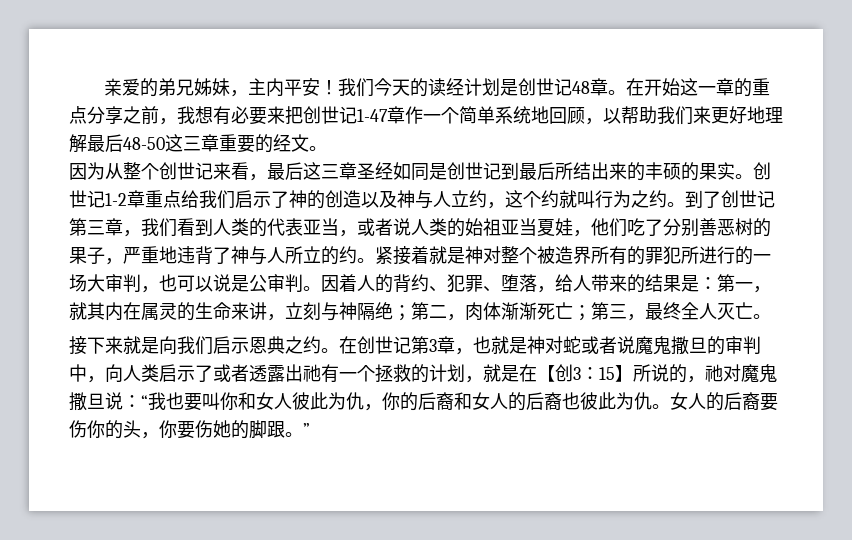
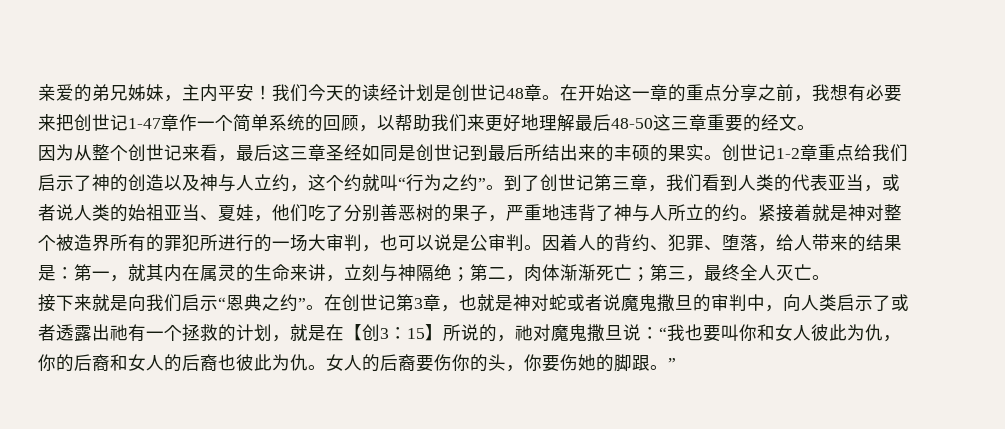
- 在开始这一章的重点分享之前，我想有必要来把创世记1-47章作一个简单系统地回顾，以帮助我们来更好地理解最后48-50这三章重要的经文。
+ 在开始这一章的重点分享之前，我想有必要来把创世记1-47章作一个简单系统的回顾，以帮助我们来更好地理解最后48-50这三章重要的经文。
- 创世记1-2章重点给我们启示了神的创造以及神与人立约，这个约就叫行为之约。
+ 创世记1-2章重点给我们启示了神的创造以及神与人立约，这个约就叫“行为之约”。
- 到了创世记第三章，我们看到人类的代表亚当，或者说人类的始祖亚当夏娃，他们吃了分别善恶树的果子，严重地违背了神与人所立的约。
+ 到了创世记第三章，我们看到人类的代表亚当，或者说人类的始祖亚当、夏娃，他们吃了分别善恶树的果子，严重地违背了神与人所立的约。
- 接下来就是向我们启示恩典之约。
+ 接下来就是向我们启示“恩典之约”。

